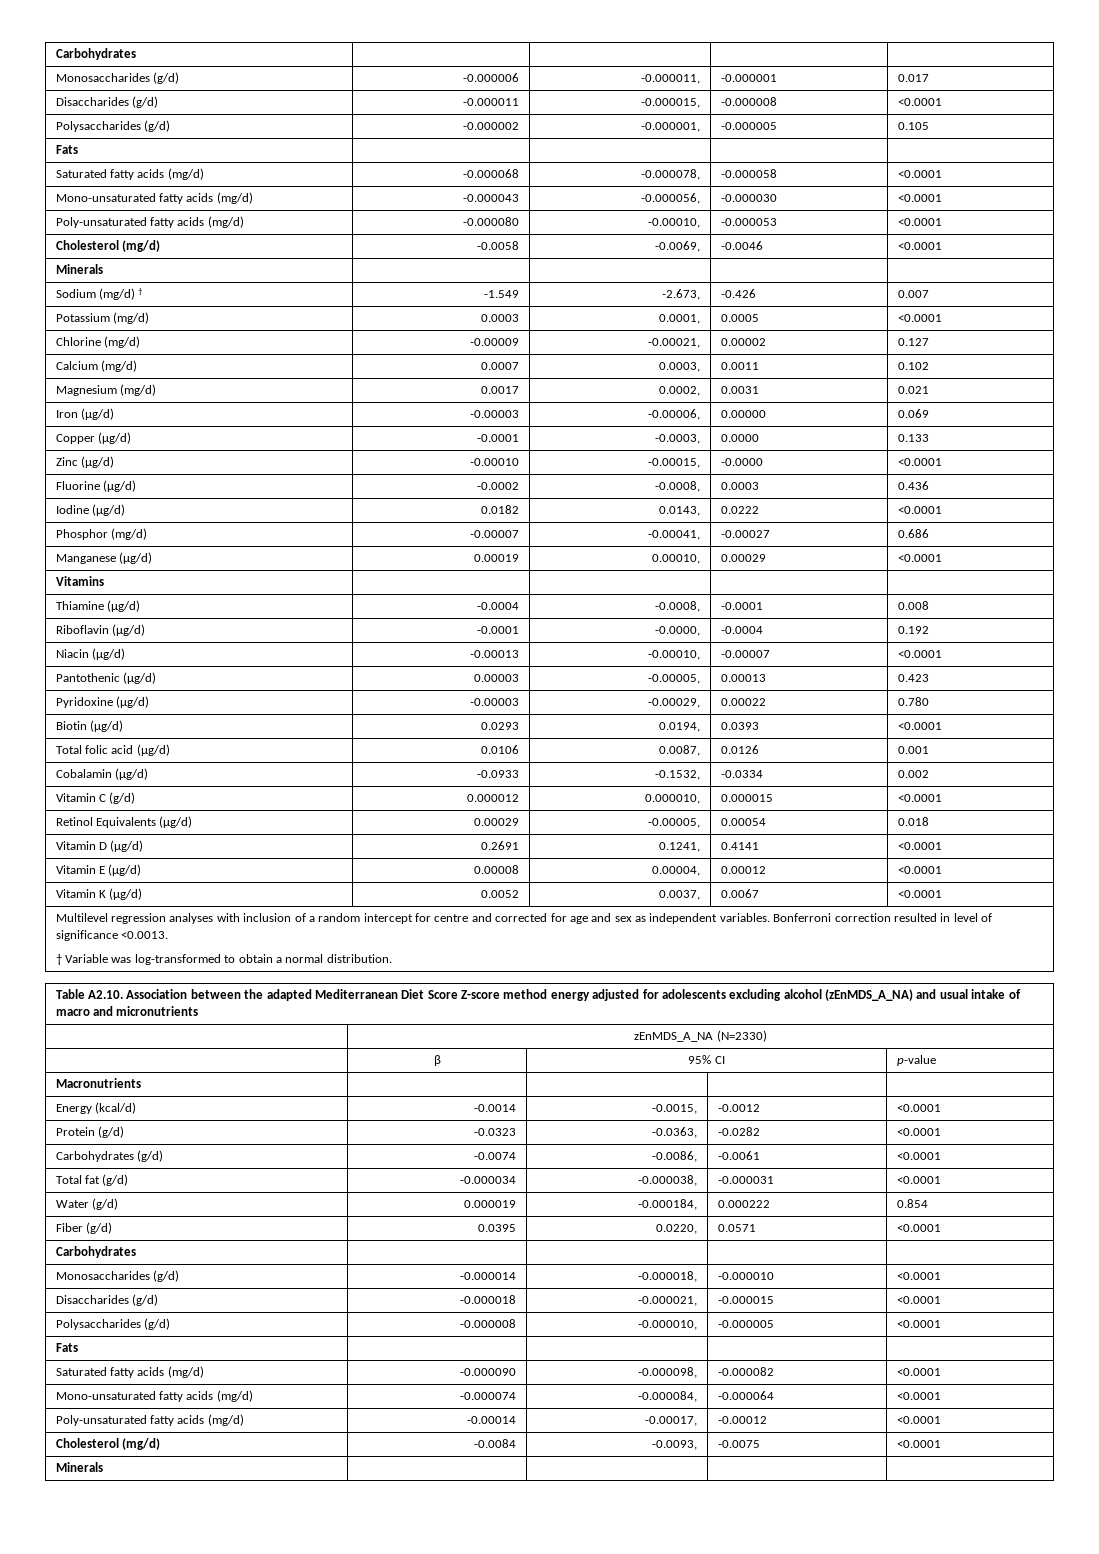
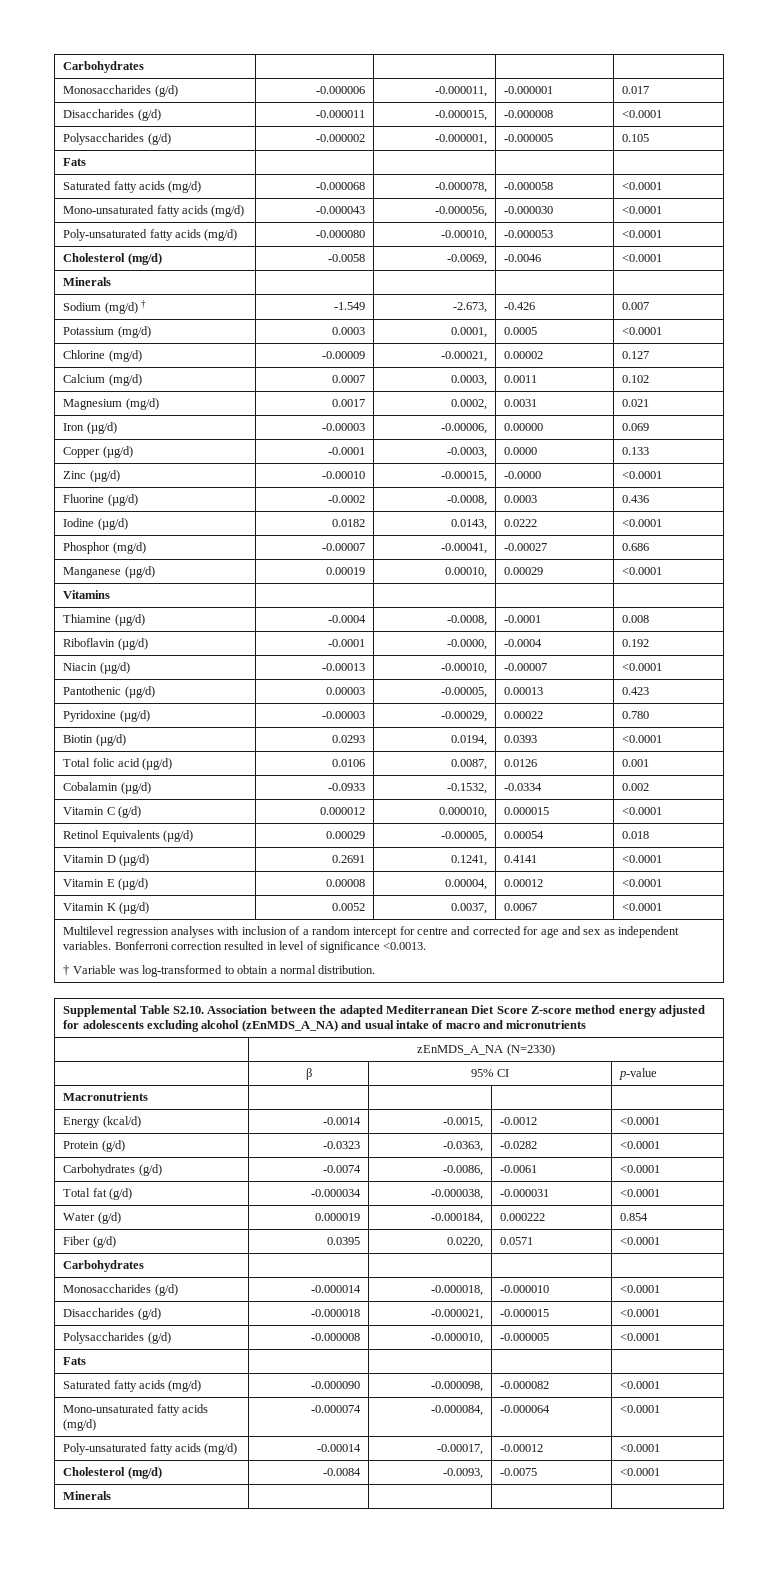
- Table A2.10. Association between the adapted Mediterranean Diet Score Z-score method energy adjusted for adolescents excluding alcohol (zEnMDS_A_NA) and usual intake of macro and micronutrients
+ Supplemental Table S2.10. Association between the adapted Mediterranean Diet Score Z-score method energy adjusted for adolescents excluding alcohol (zEnMDS_A_NA) and usual intake of macro and micronutrients

